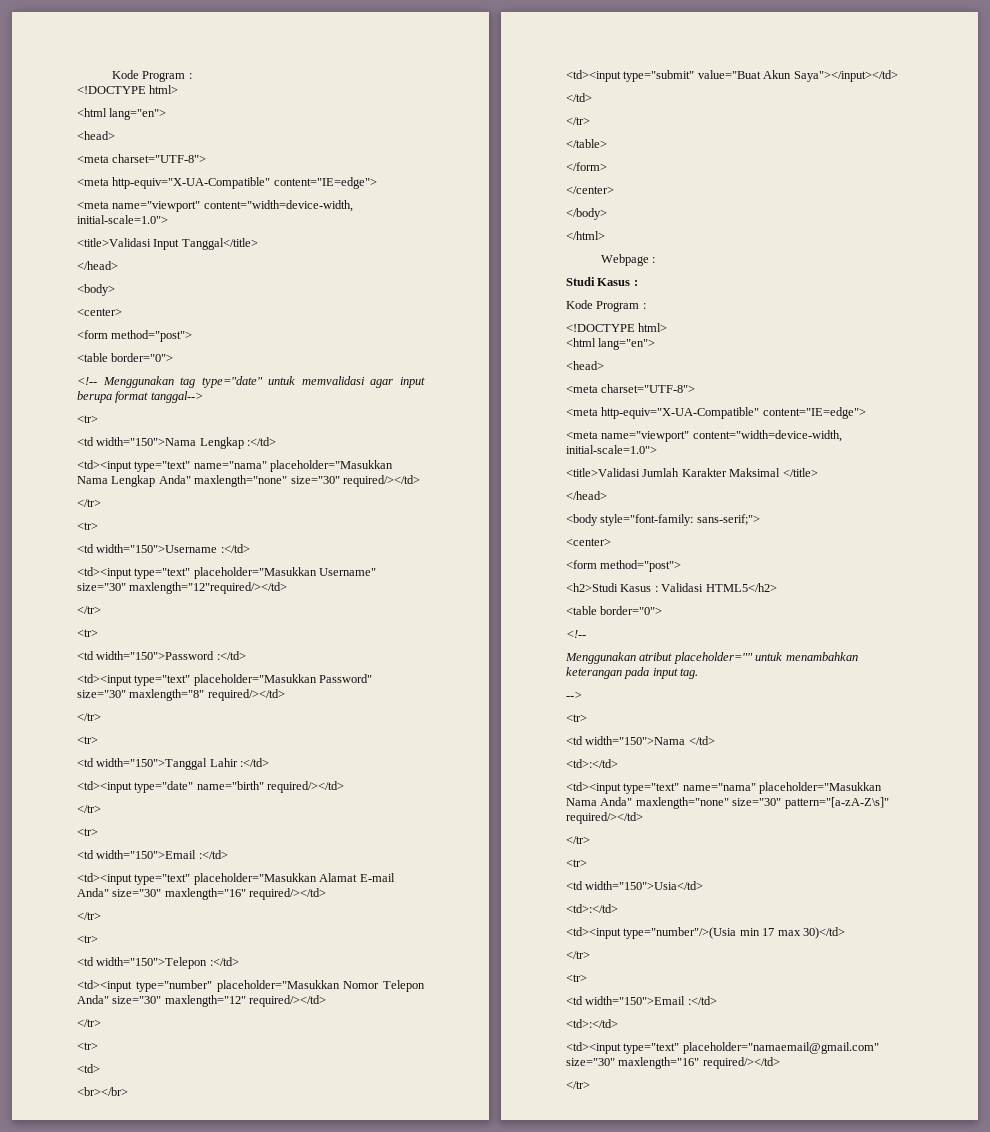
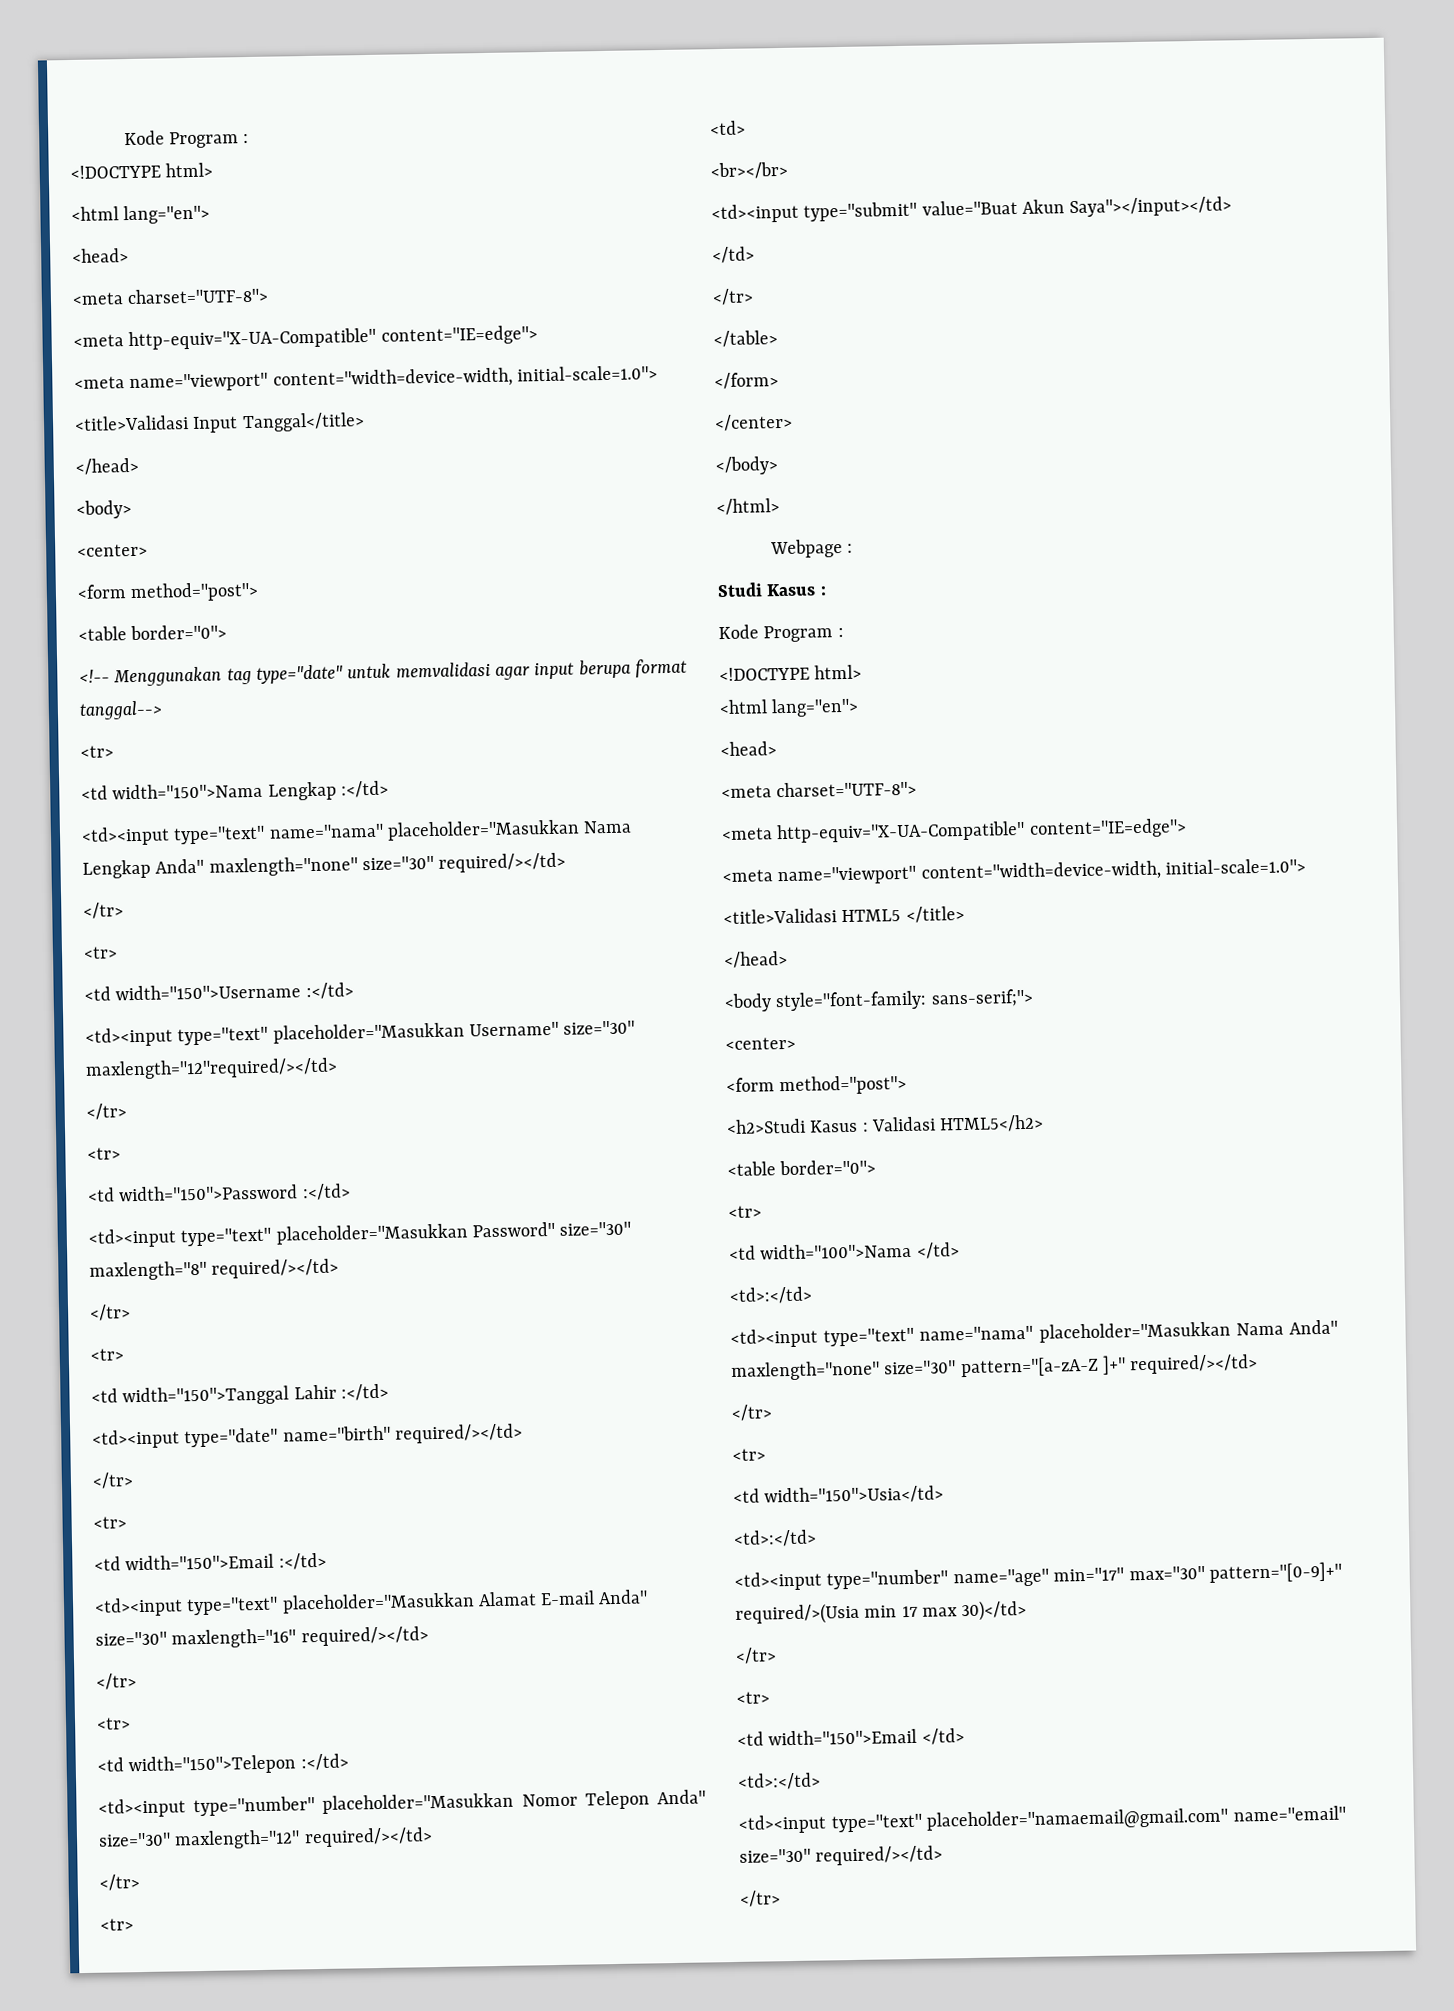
- <title>Validasi Jumlah Karakter Maksimal </title>
+ <title>Validasi HTML5 </title>
  <h2>Studi Kasus : Validasi HTML5</h2>
  <table border="0">
- <!--
- Menggunakan atribut placeholder="" untuk menambahkan keterangan pada input tag.
- -->
  <tr>
- <td width="150">Nama </td>
+ <td width="100">Nama </td>
- <td><input type="text" name="nama" placeholder="Masukkan Nama Anda" maxlength="none" size="30" pattern="[a-zA-Z\s]" required/></td>
+ <td><input type="text" name="nama" placeholder="Masukkan Nama Anda" maxlength="none" size="30" pattern="[a-zA-Z ]+" required/></td>
- <td><input type="number"/>(Usia min 17 max 30)</td>
+ <td><input type="number" name="age" min="17" max="30" pattern="[0-9]+" required/>(Usia min 17 max 30)</td>
  </tr>
  <tr>
- <td width="150">Email :</td>
+ <td width="150">Email </td>
- <td><input type="text" placeholder="namaemail@gmail.com" size="30" maxlength="16" required/></td>
+ <td><input type="text" placeholder="namaemail@gmail.com" name="email" size="30" required/></td>

